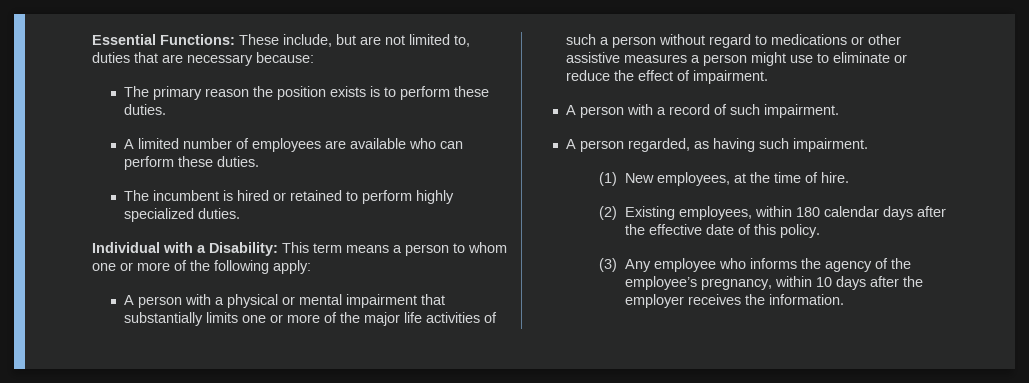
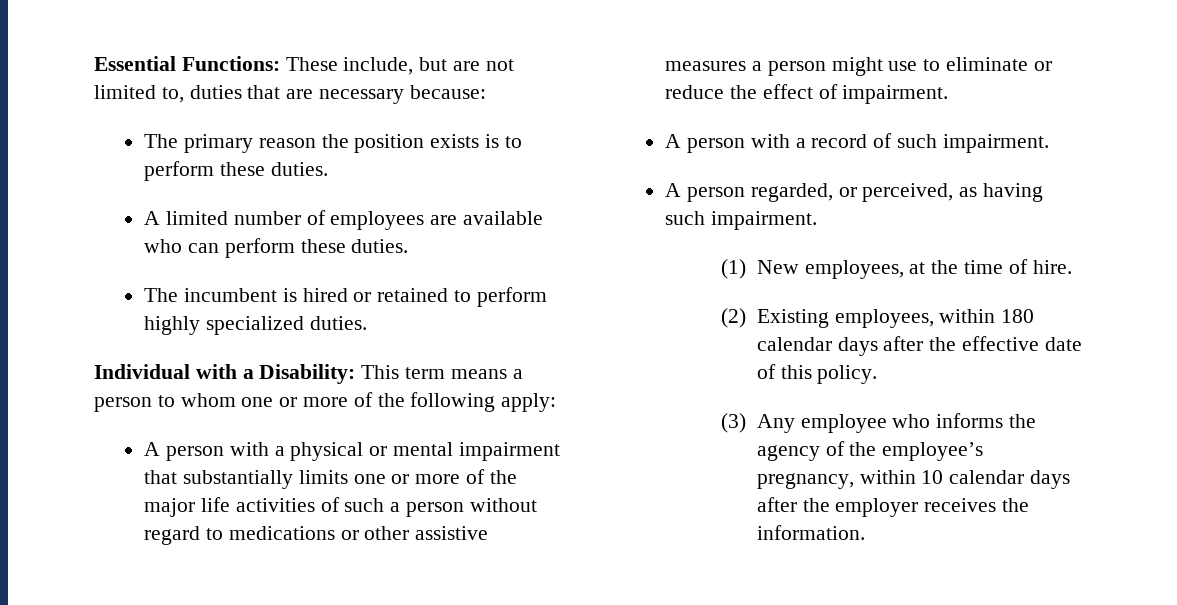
- A person regarded, as having such impairment.
+ A person regarded, or perceived, as having such impairment.
- (3) Any employee who informs the agency of the employee’s pregnancy, within 10 days after the employer receives the information.
+ (3) Any employee who informs the agency of the employee’s pregnancy, within 10 calendar days after the employer receives the information.

